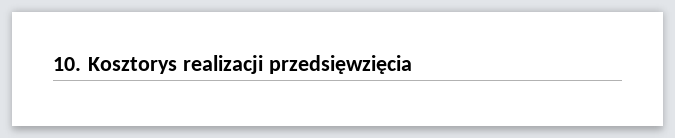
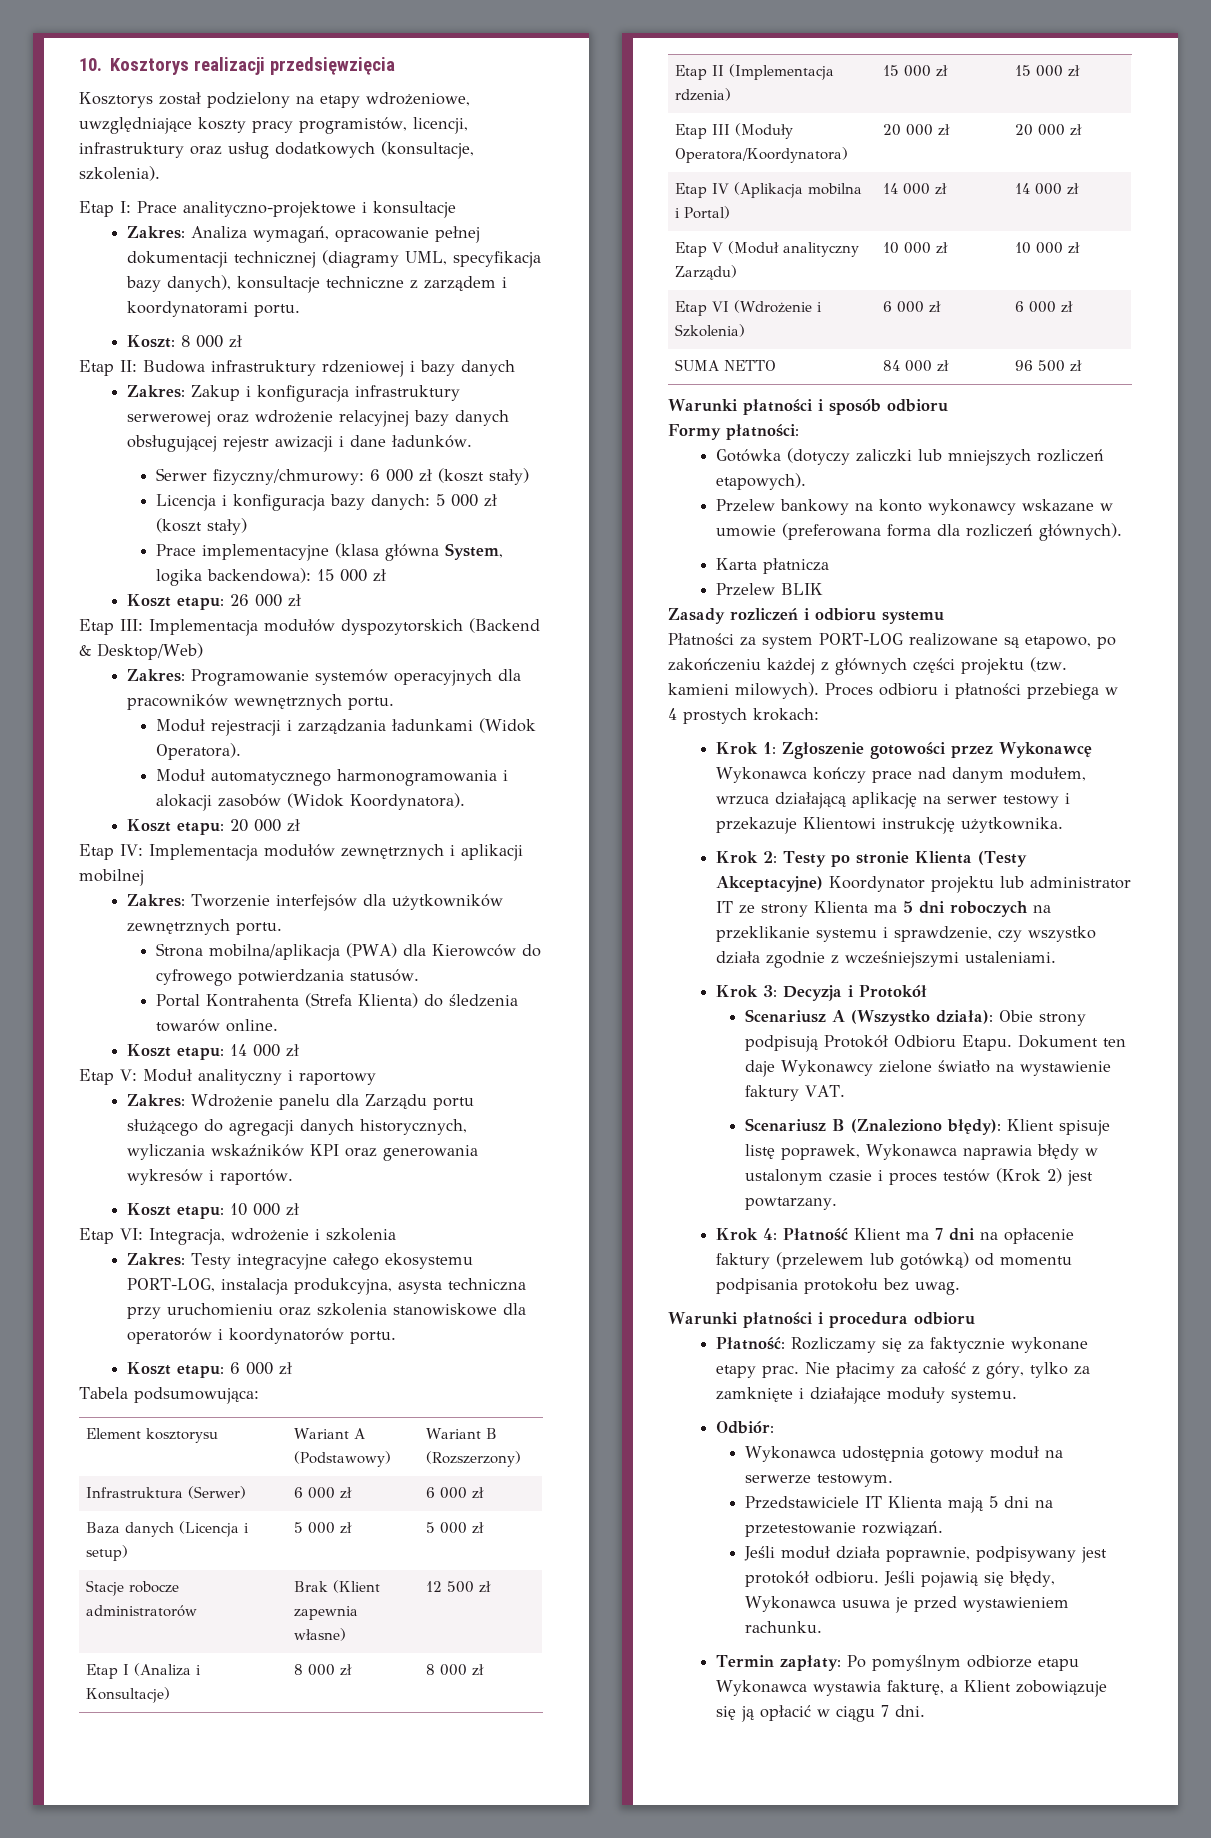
+ Kosztorys został podzielony na etapy wdrożeniowe, uwzględniające koszty pracy programistów, licencji, infrastruktury oraz usług dodatkowych (konsultacje, szkolenia).
+ Etap I: Prace analityczno-projektowe i konsultacje
+ Zakres: Analiza wymagań, opracowanie pełnej dokumentacji technicznej (diagramy UML, specyfikacja bazy danych), konsultacje techniczne z zarządem i koordynatorami portu.
+ Koszt: 8 000 zł
+ Etap II: Budowa infrastruktury rdzeniowej i bazy danych
+ Zakres: Zakup i konfiguracja infrastruktury serwerowej oraz wdrożenie relacyjnej bazy danych obsługującej rejestr awizacji i dane ładunków.
+ Serwer fizyczny/chmurowy: 6 000 zł (koszt stały)
+ Licencja i konfiguracja bazy danych: 5 000 zł (koszt stały)
+ Prace implementacyjne (klasa główna System, logika backendowa): 15 000 zł
+ Koszt etapu: 26 000 zł
+ Etap III: Implementacja modułów dyspozytorskich (Backend & Desktop/Web)
+ Zakres: Programowanie systemów operacyjnych dla pracowników wewnętrznych portu.
+ Moduł rejestracji i zarządzania ładunkami (Widok Operatora).
+ Moduł automatycznego harmonogramowania i alokacji zasobów (Widok Koordynatora).
+ Koszt etapu: 20 000 zł
+ Etap IV: Implementacja modułów zewnętrznych i aplikacji mobilnej
+ Zakres: Tworzenie interfejsów dla użytkowników zewnętrznych portu.
+ Strona mobilna/aplikacja (PWA) dla Kierowców do cyfrowego potwierdzania statusów.
+ Portal Kontrahenta (Strefa Klienta) do śledzenia towarów online.
+ Koszt etapu: 14 000 zł
+ Etap V: Moduł analityczny i raportowy
+ Zakres: Wdrożenie panelu dla Zarządu portu służącego do agregacji danych historycznych, wyliczania wskaźników KPI oraz generowania wykresów i raportów.
+ Koszt etapu: 10 000 zł
+ Etap VI: Integracja, wdrożenie i szkolenia
+ Zakres: Testy integracyjne całego ekosystemu PORT-LOG, instalacja produkcyjna, asysta techniczna przy uruchomieniu oraz szkolenia stanowiskowe dla operatorów i koordynatorów portu.
+ Koszt etapu: 6 000 zł
+ Tabela podsumowująca:
+ Element kosztorysu | Wariant A (Podstawowy) | Wariant B (Rozszerzony)
+ Infrastruktura (Serwer) | 6 000 zł | 6 000 zł
+ Baza danych (Licencja i setup) | 5 000 zł | 5 000 zł
+ Stacje robocze administratorów | Brak (Klient zapewnia własne) | 12 500 zł
+ Etap I (Analiza i Konsultacje) | 8 000 zł | 8 000 zł
+ Etap II (Implementacja rdzenia) | 15 000 zł | 15 000 zł
+ Etap III (Moduły Operatora/Koordynatora) | 20 000 zł | 20 000 zł
+ Etap IV (Aplikacja mobilna i Portal) | 14 000 zł | 14 000 zł
+ Etap V (Moduł analityczny Zarządu) | 10 000 zł | 10 000 zł
+ Etap VI (Wdrożenie i Szkolenia) | 6 000 zł | 6 000 zł
+ SUMA NETTO | 84 000 zł | 96 500 zł
+ Warunki płatności i sposób odbioru
+ Formy płatności:
+ Gotówka (dotyczy zaliczki lub mniejszych rozliczeń etapowych).
+ Przelew bankowy na konto wykonawcy wskazane w umowie (preferowana forma dla rozliczeń głównych).
+ Karta płatnicza
+ Przelew BLIK
+ Zasady rozliczeń i odbioru systemu
+ Płatności za system PORT-LOG realizowane są etapowo, po zakończeniu każdej z głównych części projektu (tzw. kamieni milowych). Proces odbioru i płatności przebiega w 4 prostych krokach:
+ Krok 1: Zgłoszenie gotowości przez Wykonawcę Wykonawca kończy prace nad danym modułem, wrzuca działającą aplikację na serwer testowy i przekazuje Klientowi instrukcję użytkownika.
+ Krok 2: Testy po stronie Klienta (Testy Akceptacyjne) Koordynator projektu lub administrator IT ze strony Klienta ma 5 dni roboczych na przeklikanie systemu i sprawdzenie, czy wszystko działa zgodnie z wcześniejszymi ustaleniami.
+ Krok 3: Decyzja i Protokół
+ Scenariusz A (Wszystko działa): Obie strony podpisują Protokół Odbioru Etapu. Dokument ten daje Wykonawcy zielone światło na wystawienie faktury VAT.
+ Scenariusz B (Znaleziono błędy): Klient spisuje listę poprawek, Wykonawca naprawia błędy w ustalonym czasie i proces testów (Krok 2) jest powtarzany.
+ Krok 4: Płatność Klient ma 7 dni na opłacenie faktury (przelewem lub gotówką) od momentu podpisania protokołu bez uwag.
+ Warunki płatności i procedura odbioru
+ Płatność: Rozliczamy się za faktycznie wykonane etapy prac. Nie płacimy za całość z góry, tylko za zamknięte i działające moduły systemu.
+ Odbiór:
+ Wykonawca udostępnia gotowy moduł na serwerze testowym.
+ Przedstawiciele IT Klienta mają 5 dni na przetestowanie rozwiązań.
+ Jeśli moduł działa poprawnie, podpisywany jest protokół odbioru. Jeśli pojawią się błędy, Wykonawca usuwa je przed wystawieniem rachunku.
+ Termin zapłaty: Po pomyślnym odbiorze etapu Wykonawca wystawia fakturę, a Klient zobowiązuje się ją opłacić w ciągu 7 dni.

